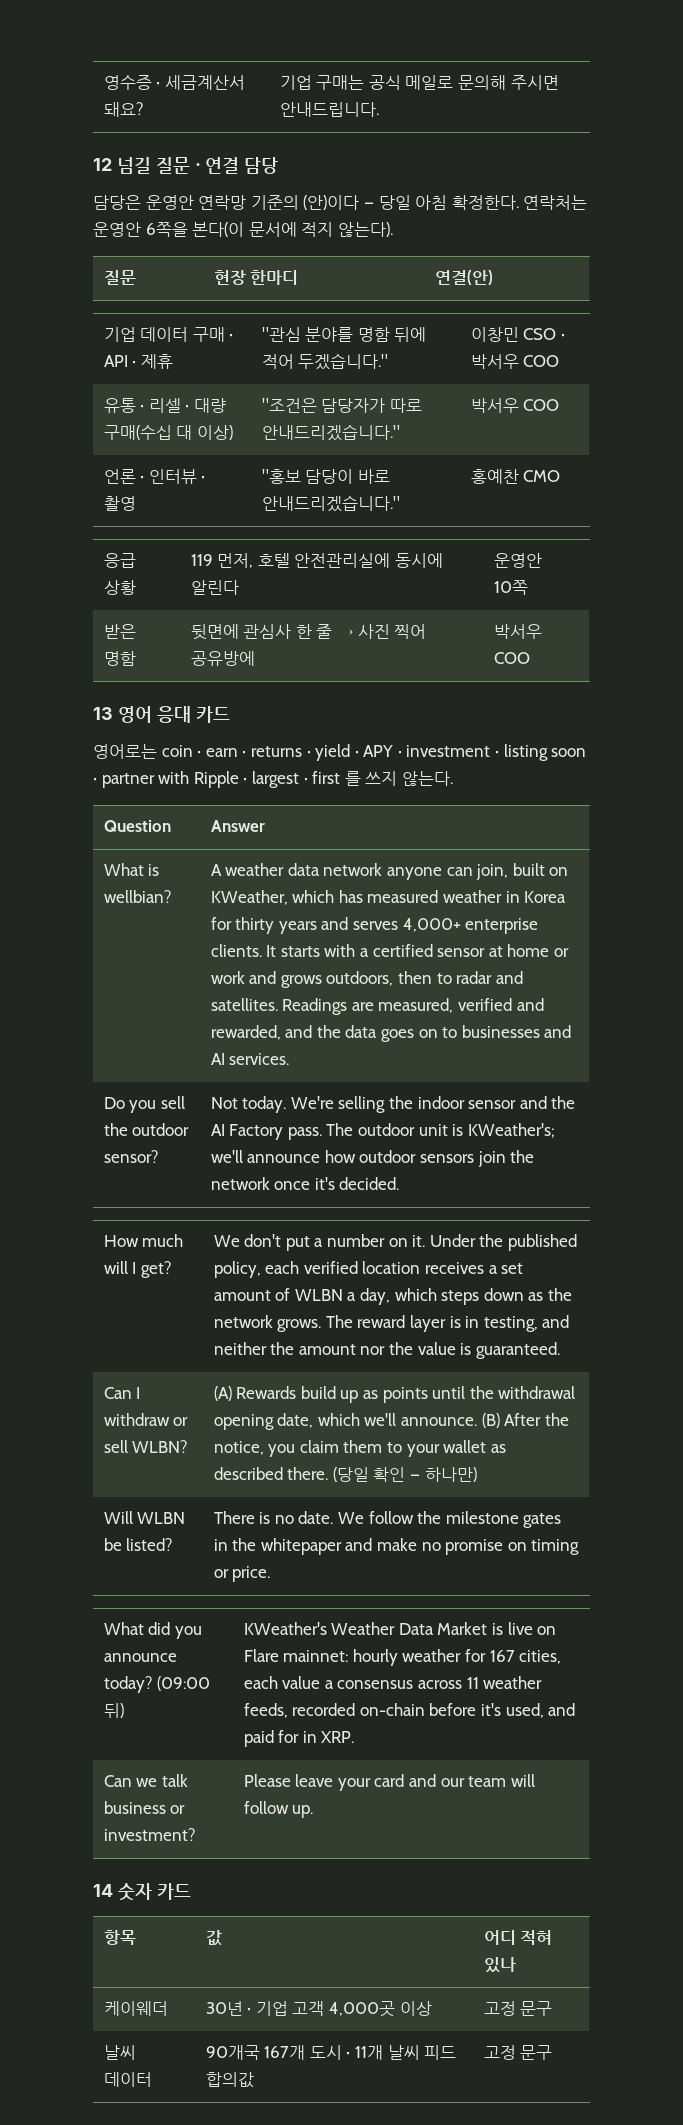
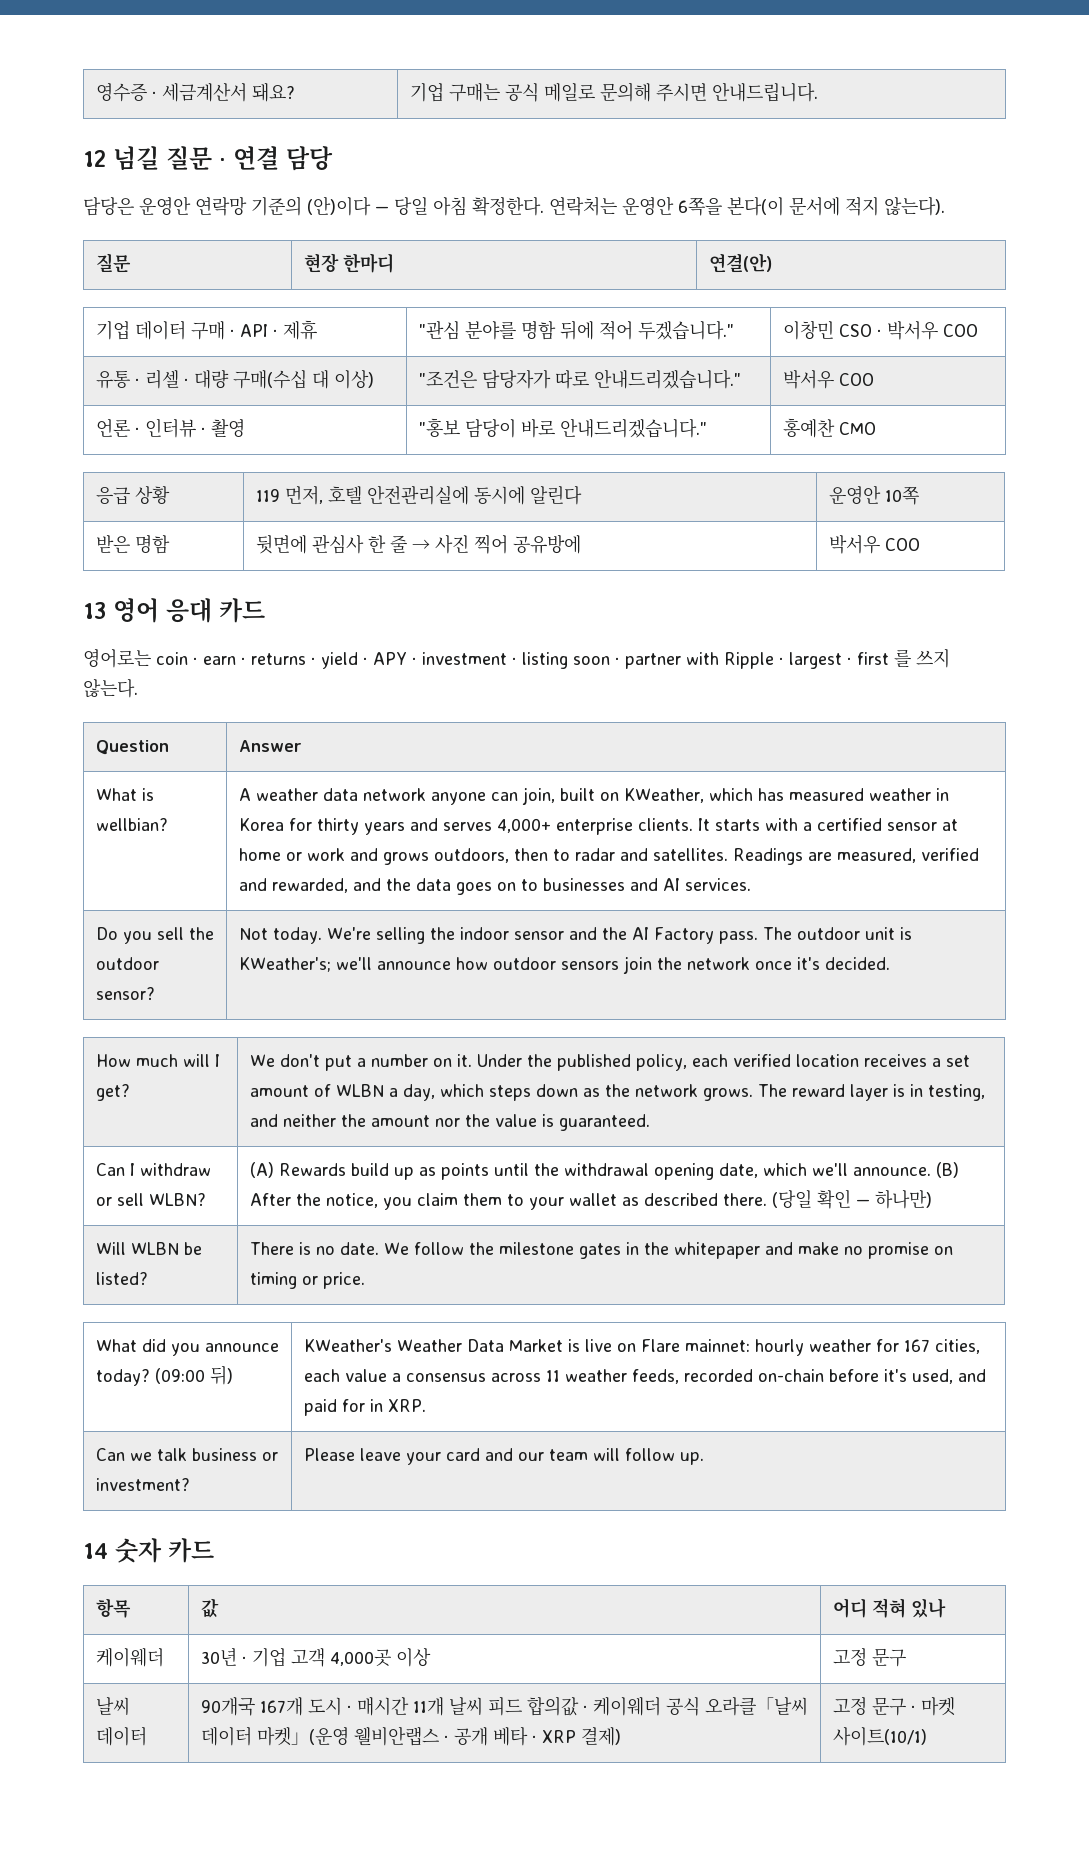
- 날씨 데이터 | 90개국 167개 도시 · 11개 날씨 피드 합의값 | 고정 문구
+ 날씨 데이터 | 90개국 167개 도시 · 매시간 11개 날씨 피드 합의값 · 케이웨더 공식 오라클「날씨 데이터 마켓」(운영 웰비안랩스 · 공개 베타 · XRP 결제) | 고정 문구 · 마켓 사이트(10/1)

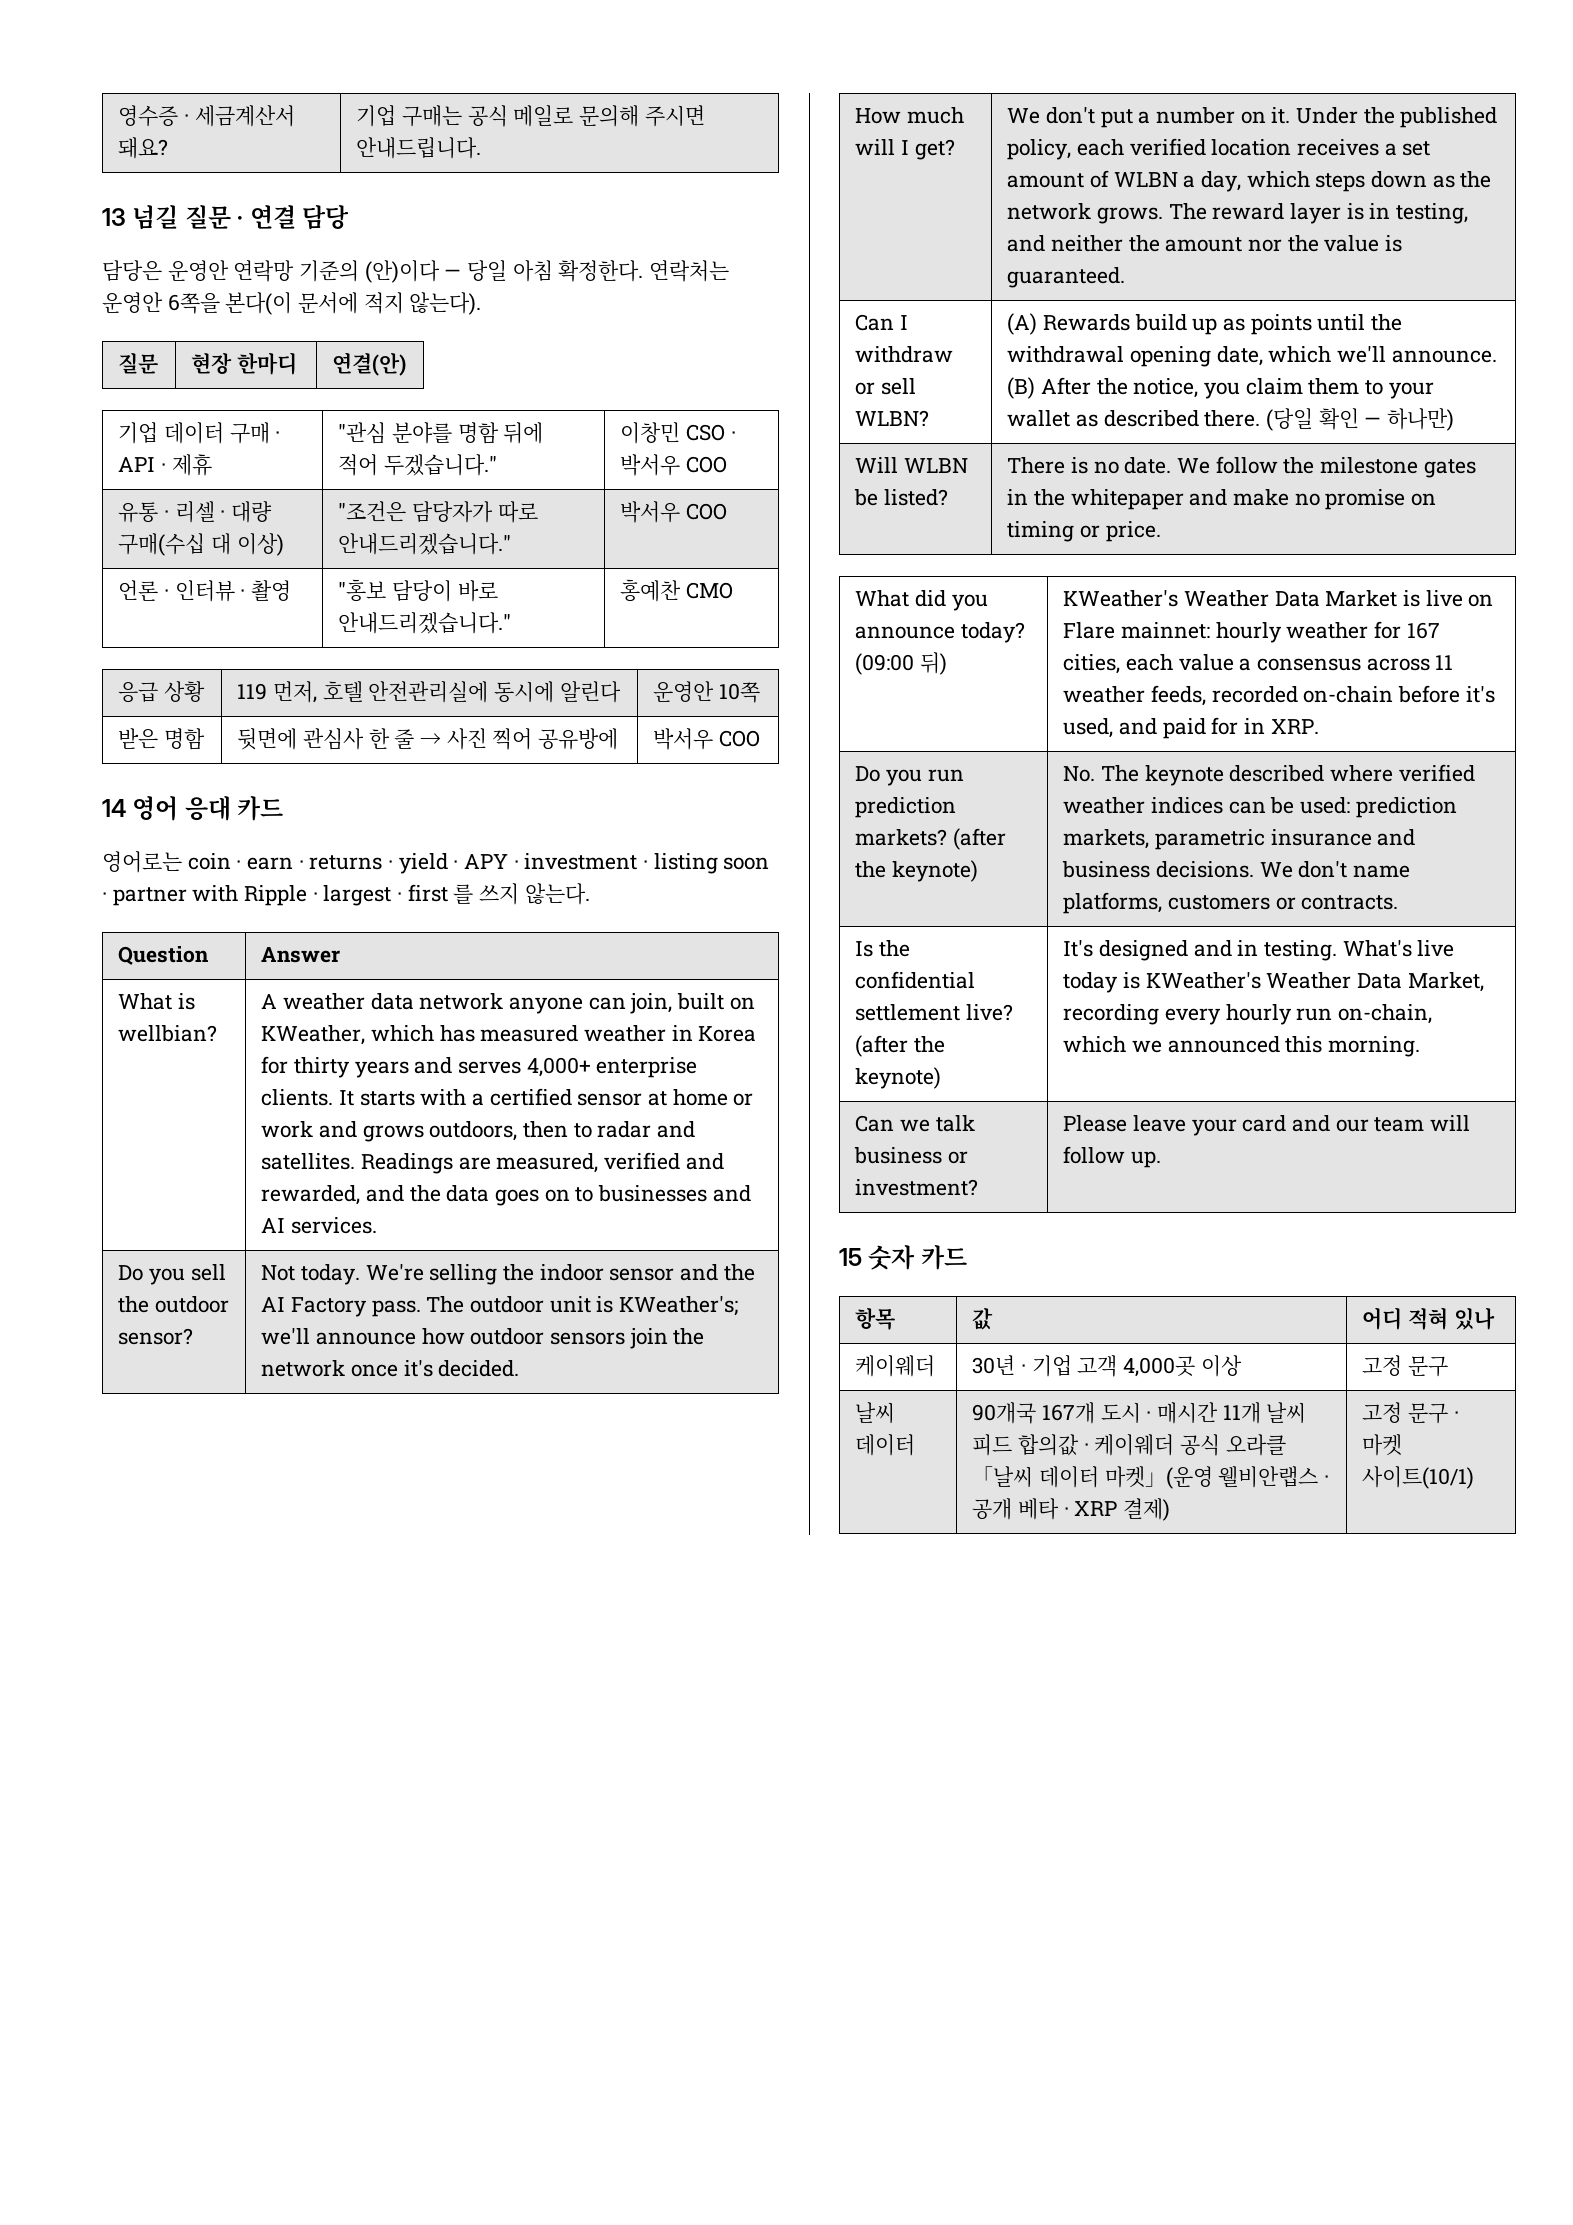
- 12 넘길 질문 · 연결 담당
+ 13 넘길 질문 · 연결 담당
- 13 영어 응대 카드
+ 14 영어 응대 카드
+ Do you run prediction markets? (after the keynote) | No. The keynote described where verified weather indices can be used: prediction markets, parametric insurance and business decisions. We don't name platforms, customers or contracts.
+ Is the confidential settlement live? (after the keynote) | It's designed and in testing. What's live today is KWeather's Weather Data Market, recording every hourly run on-chain, which we announced this morning.
- 14 숫자 카드
+ 15 숫자 카드

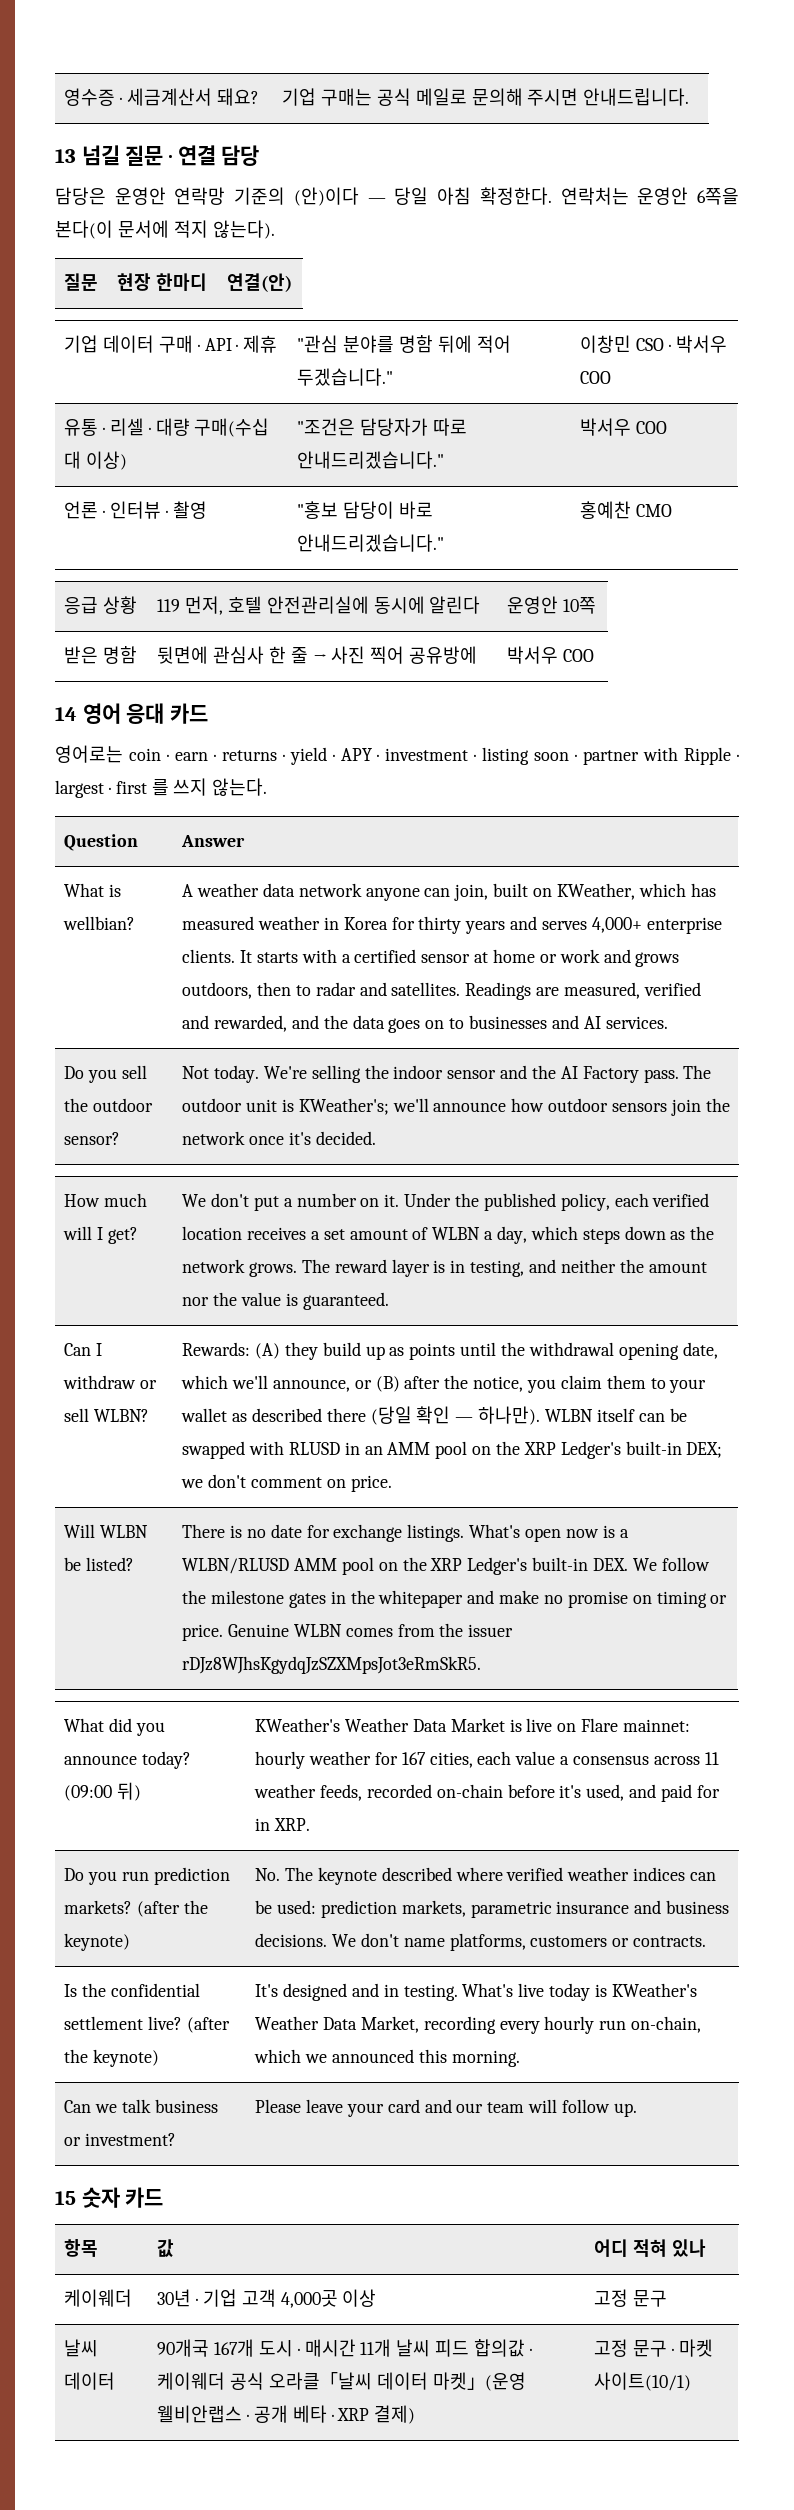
- (A) Rewards build up as points until the withdrawal opening date, which we'll announce. (B) After the notice, you claim them to your wallet as described there. (당일 확인 — 하나만)
+ Rewards: (A) they build up as points until the withdrawal opening date, which we'll announce, or (B) after the notice, you claim them to your wallet as described there (당일 확인 — 하나만). WLBN itself can be swapped with RLUSD in an AMM pool on the XRP Ledger's built-in DEX; we don't comment on price.
- There is no date. We follow the milestone gates in the whitepaper and make no promise on timing or price.
+ There is no date for exchange listings. What's open now is a WLBN/RLUSD AMM pool on the XRP Ledger's built-in DEX. We follow the milestone gates in the whitepaper and make no promise on timing or price. Genuine WLBN comes from the issuer rDJz8WJhsKgydqJzSZXMpsJot3eRmSkR5.

